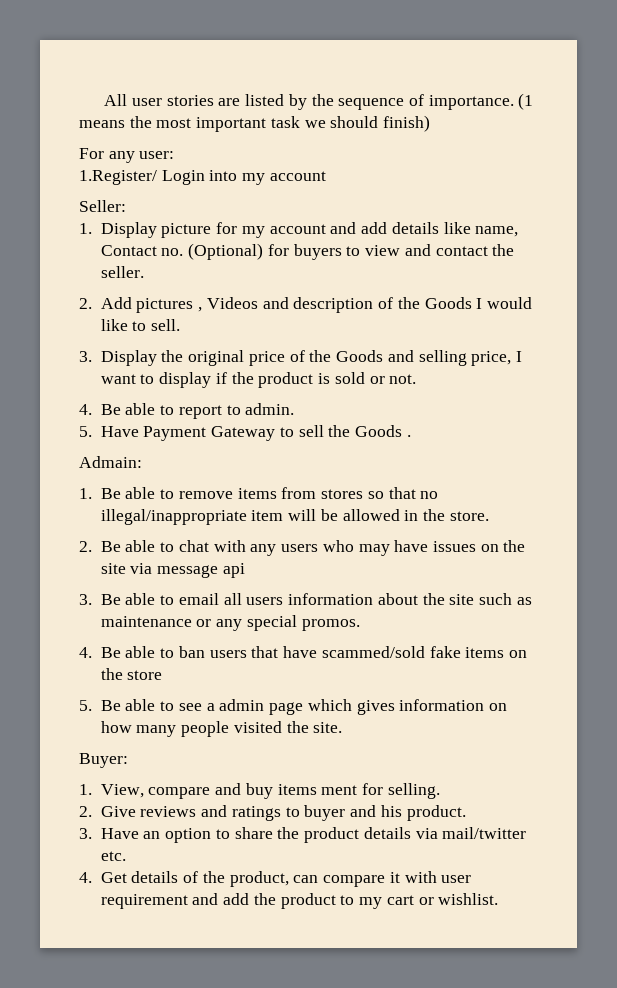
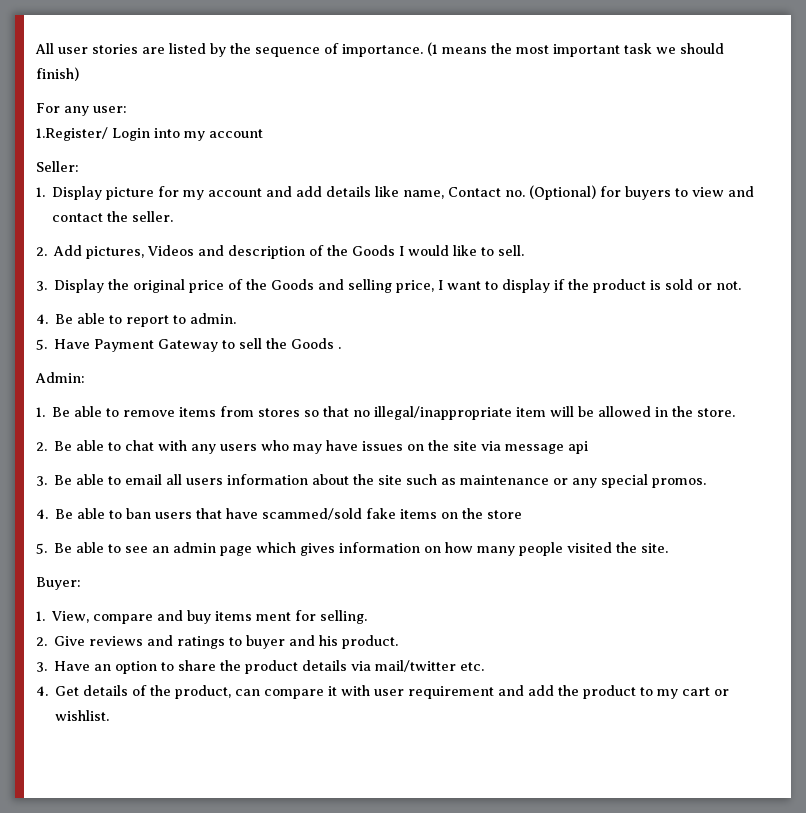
- 2. Add pictures , Videos and description of the Goods I would like to sell.
+ 2. Add pictures, Videos and description of the Goods I would like to sell.
- Admain:
+ Admin:
- 5. Be able to see a admin page which gives information on how many people visited the site.
+ 5. Be able to see an admin page which gives information on how many people visited the site.

